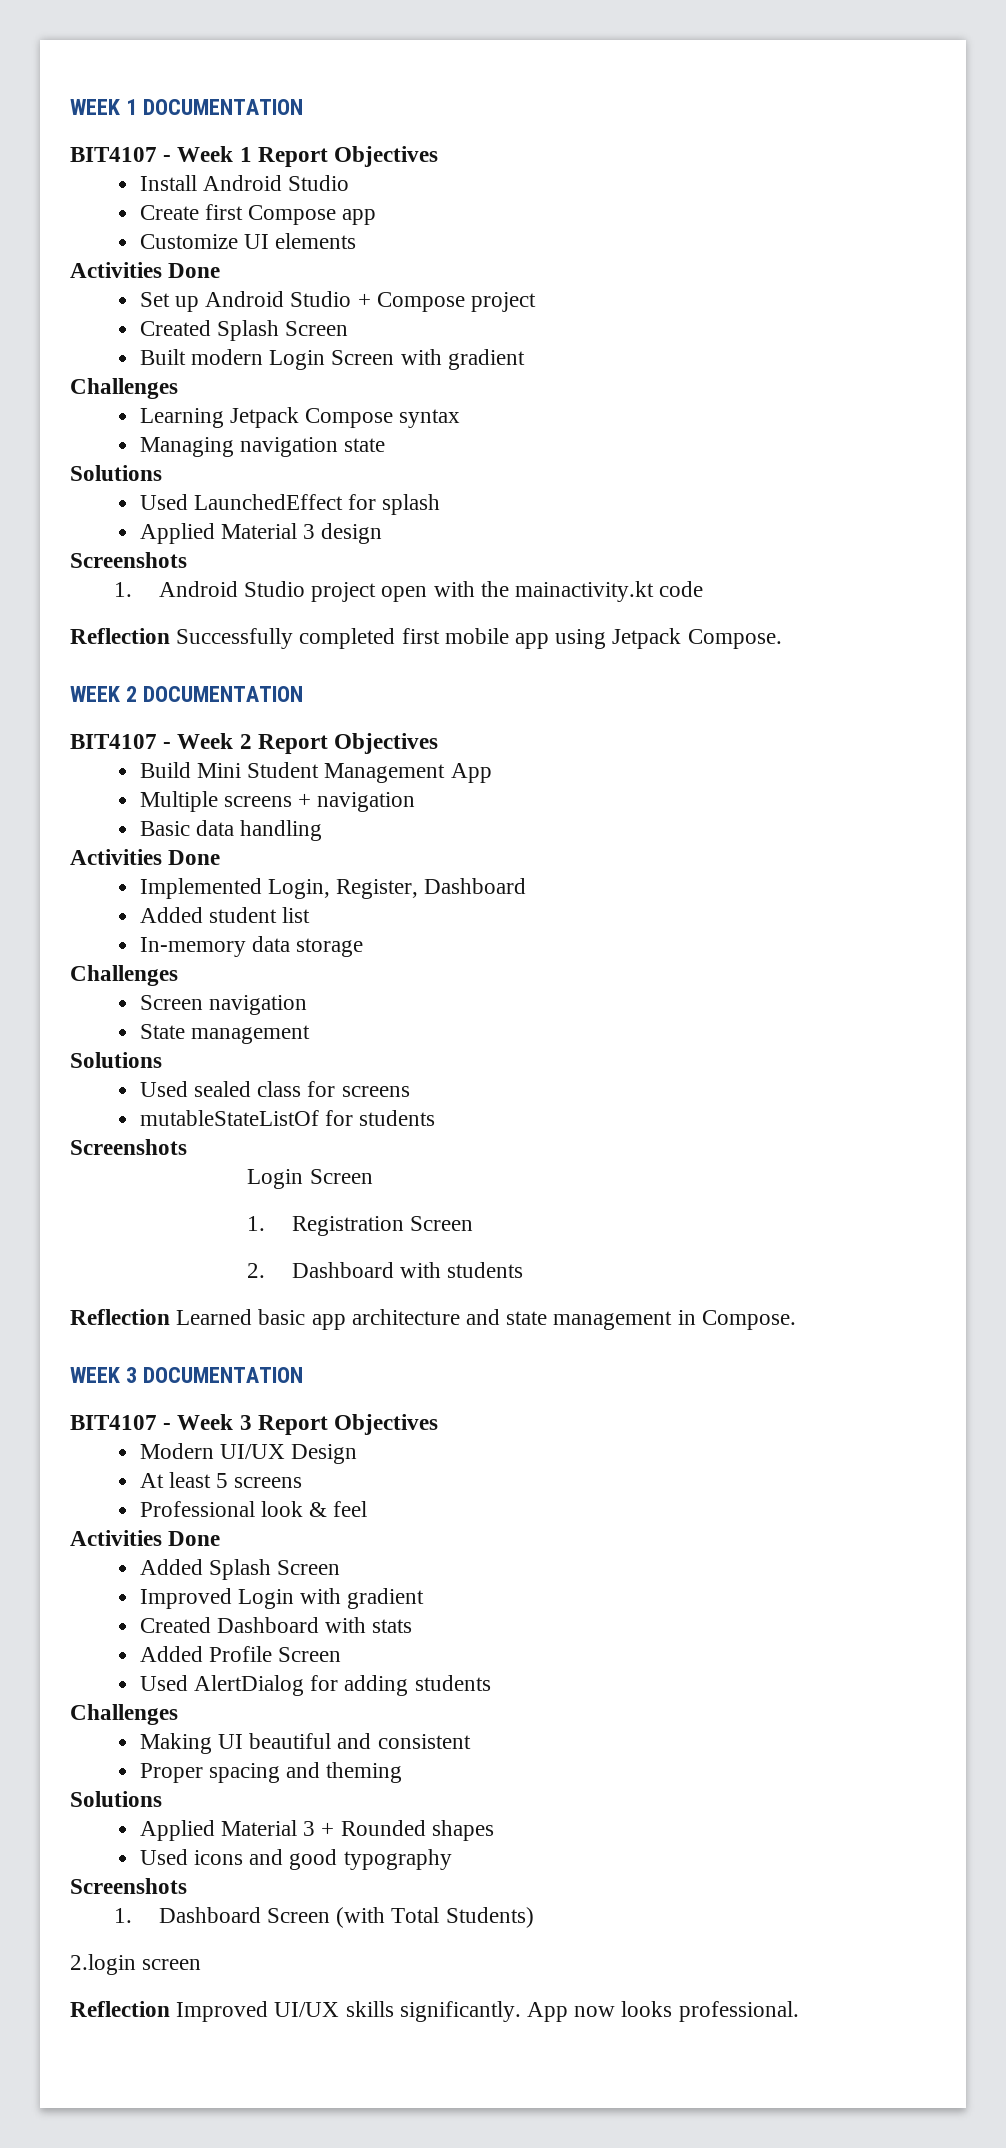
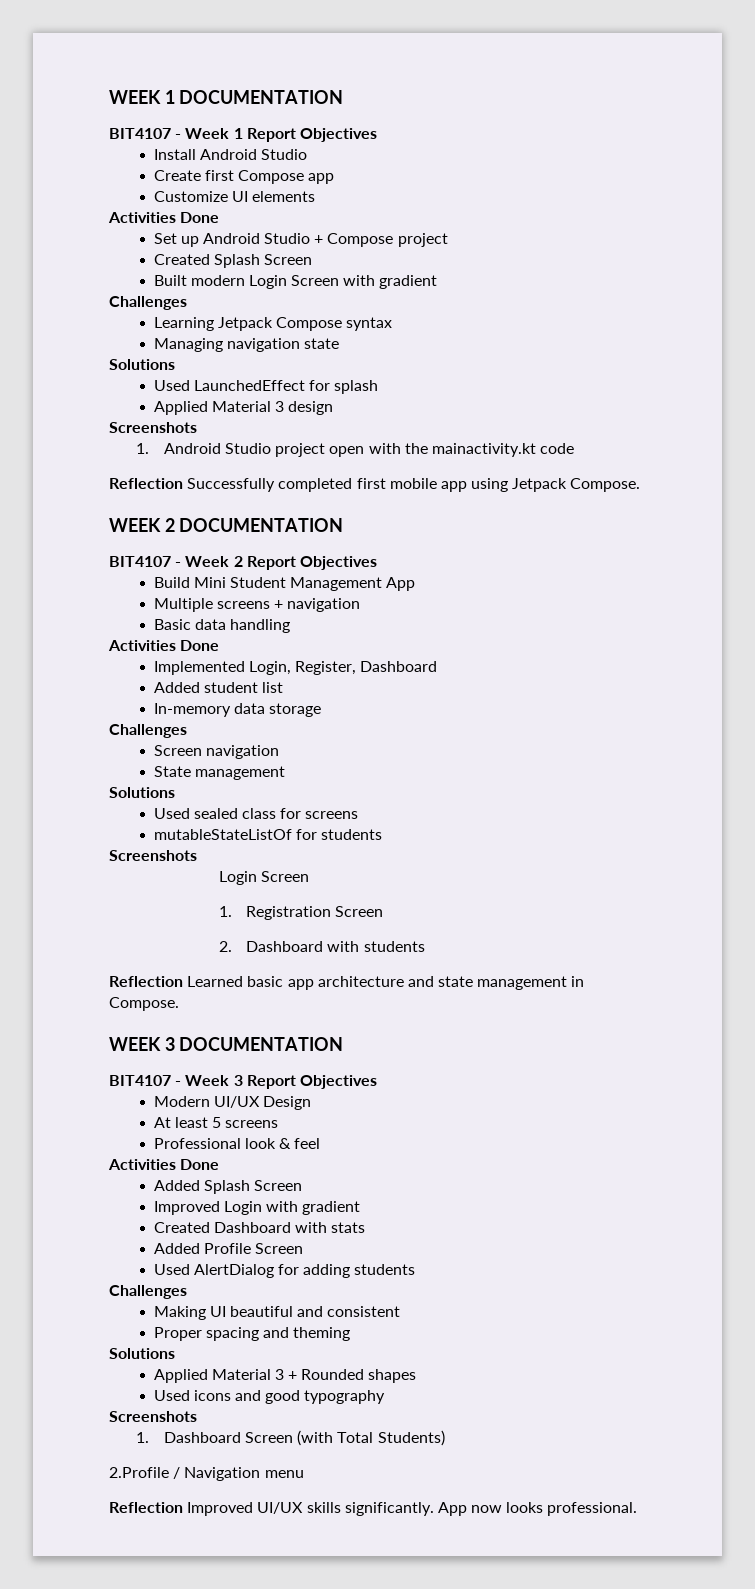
- 2.login screen
+ 2.Profile / Navigation menu

